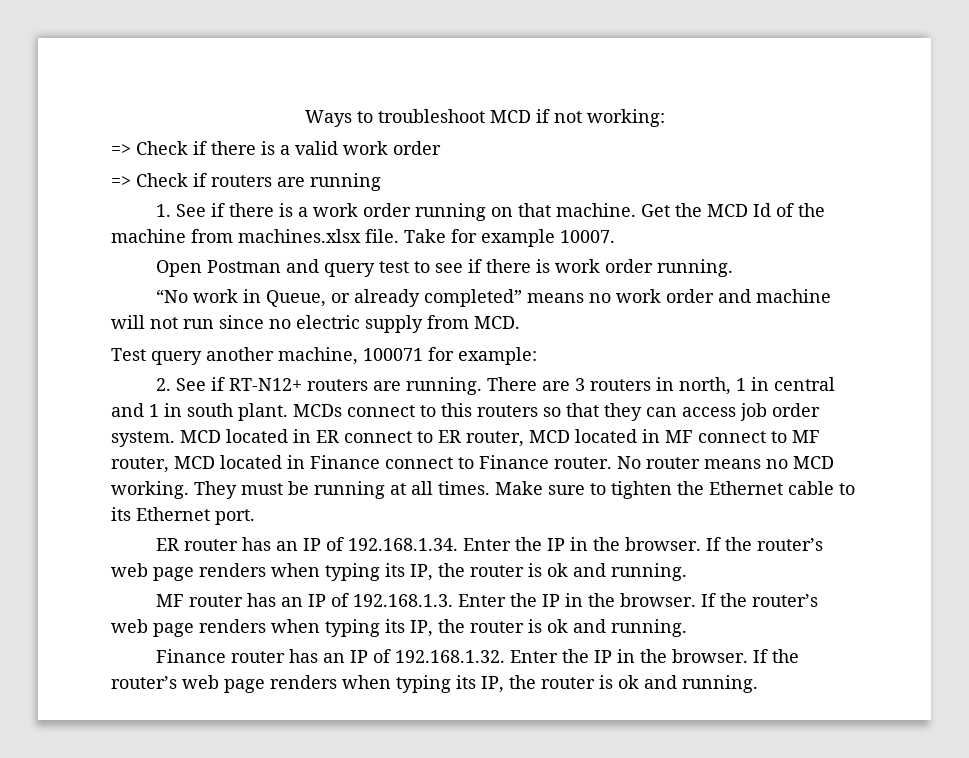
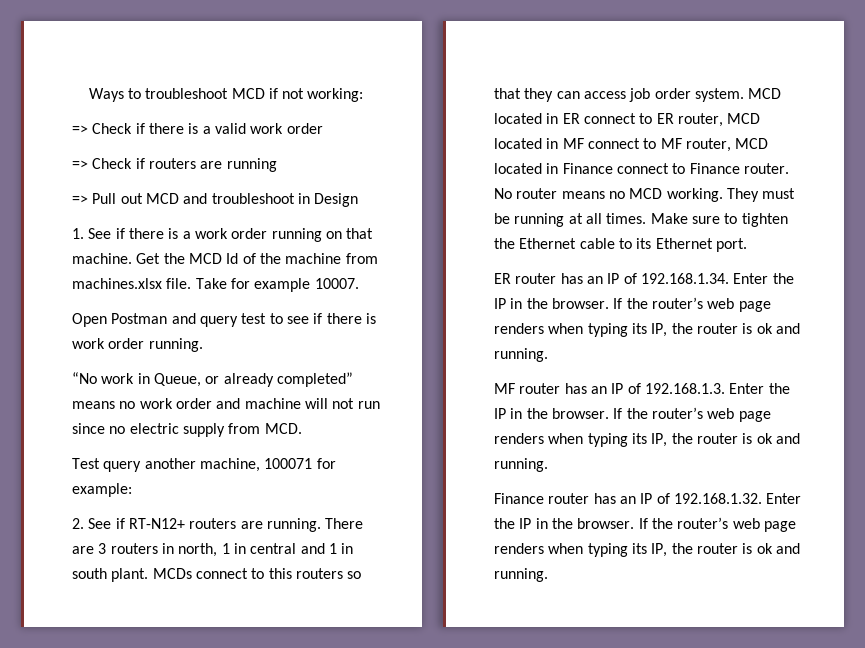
+ => Pull out MCD and troubleshoot in Design

